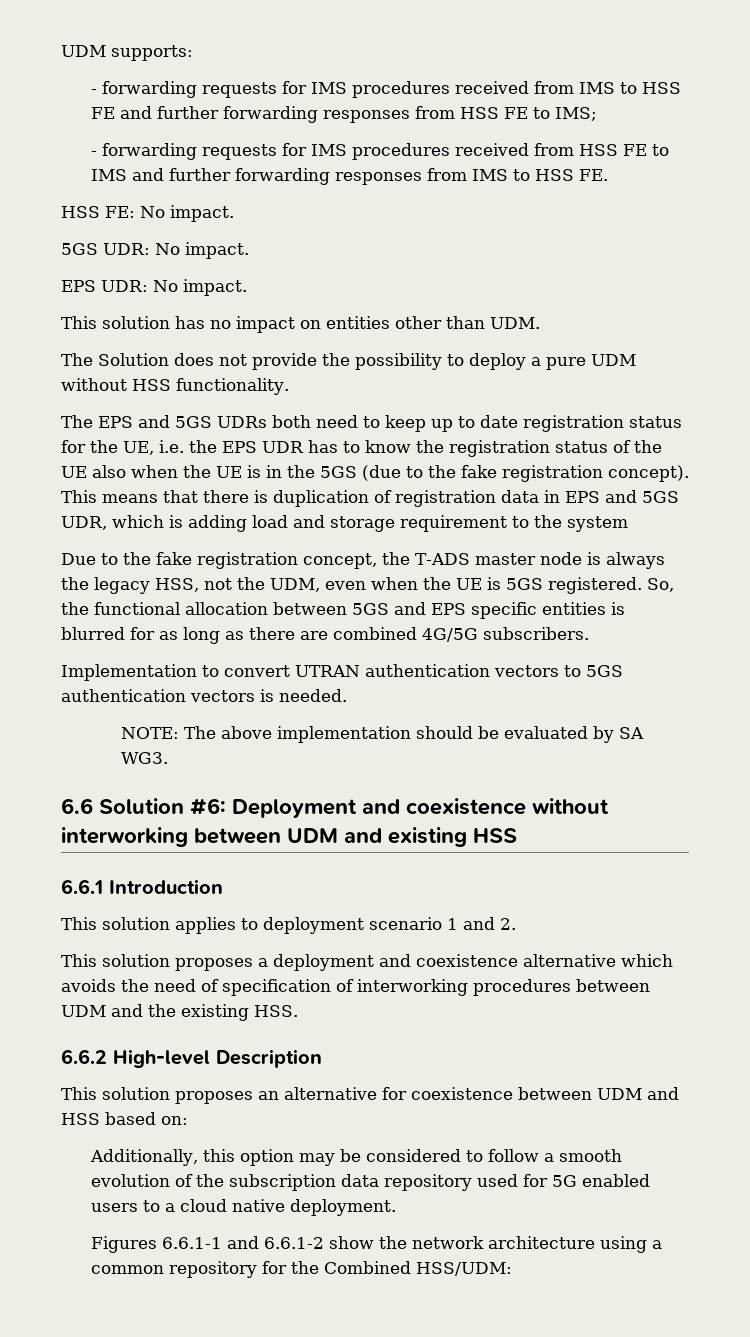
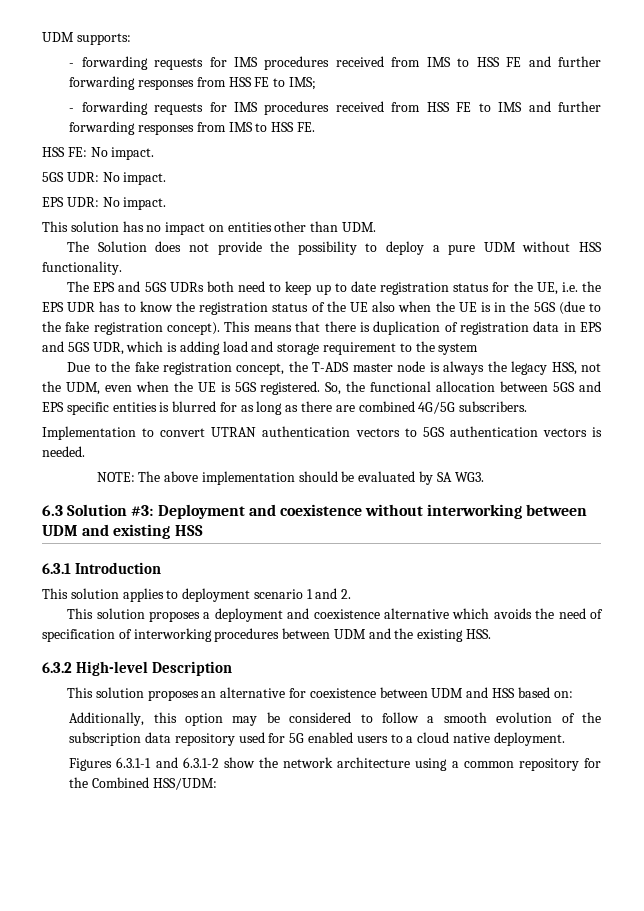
- 6.6 Solution #6: Deployment and coexistence without interworking between UDM and existing HSS
+ 6.3 Solution #3: Deployment and coexistence without interworking between UDM and existing HSS
- 6.6.1 Introduction
+ 6.3.1 Introduction
- 6.6.2 High-level Description
+ 6.3.2 High-level Description
- Figures 6.6.1-1 and 6.6.1-2 show the network architecture using a common repository for the Combined HSS/UDM:
+ Figures 6.3.1-1 and 6.3.1-2 show the network architecture using a common repository for the Combined HSS/UDM:

